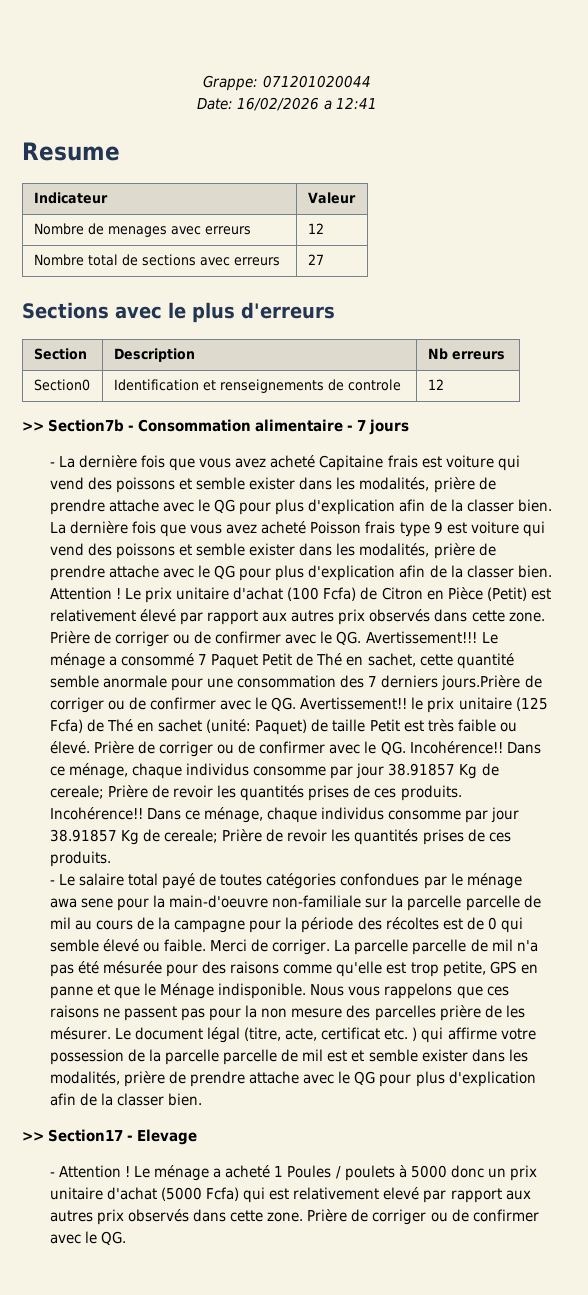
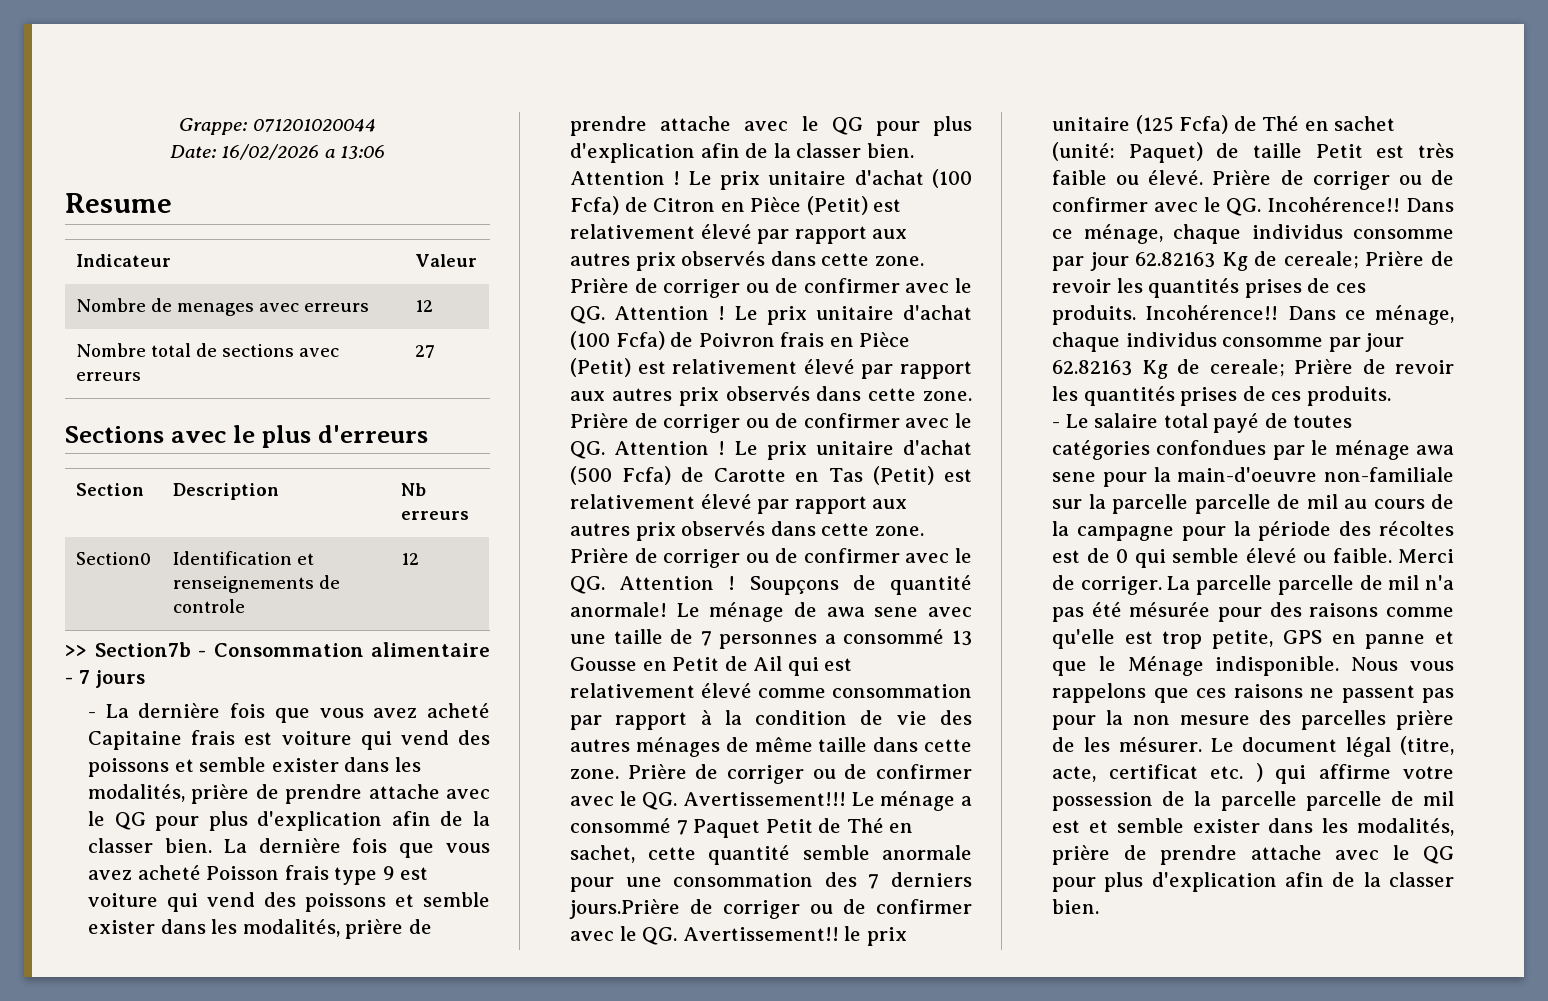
- Date: 16/02/2026 a 12:41
+ Date: 16/02/2026 a 13:06
- Prière de corriger ou de confirmer avec le QG. Avertissement!!!
+ Prière de corriger ou de confirmer avec le QG. Attention ! Le prix unitaire d'achat (100 Fcfa) de Poivron frais en Pièce (Petit) est relativement élevé par rapport aux autres prix observés dans cette zone. Prière de corriger ou de confirmer avec le QG. Attention ! Le prix unitaire d'achat (500 Fcfa) de Carotte en Tas (Petit) est relativement élevé par rapport aux autres prix observés dans cette zone. Prière de corriger ou de confirmer avec le QG. Attention ! Soupçons de quantité anormale! Le ménage de awa sene avec une taille de 7 personnes a consommé 13 Gousse en Petit de Ail qui est relativement élevé comme consommation par rapport à la condition de vie des autres ménages de même taille dans cette zone. Prière de corriger ou de confirmer avec le QG. Avertissement!!!
- Prière de corriger ou de confirmer avec le QG. Incohérence!! Dans ce ménage, chaque individus consomme par jour 38.91857 Kg de cereale; Prière de revoir les quantités prises de ces produits. Incohérence!! Dans ce ménage, chaque individus consomme par jour 38.91857 Kg de cereale; Prière de revoir les quantités prises de ces produits.
+ Prière de corriger ou de confirmer avec le QG. Incohérence!! Dans ce ménage, chaque individus consomme par jour 62.82163 Kg de cereale; Prière de revoir les quantités prises de ces produits. Incohérence!! Dans ce ménage, chaque individus consomme par jour 62.82163 Kg de cereale; Prière de revoir les quantités prises de ces produits.
- >> Section17 - Elevage
- - Attention ! Le ménage a acheté 1 Poules / poulets à 5000 donc un prix unitaire d'achat (5000 Fcfa) qui est relativement elevé par rapport aux autres prix observés dans cette zone. Prière de corriger ou de confirmer avec le QG.

